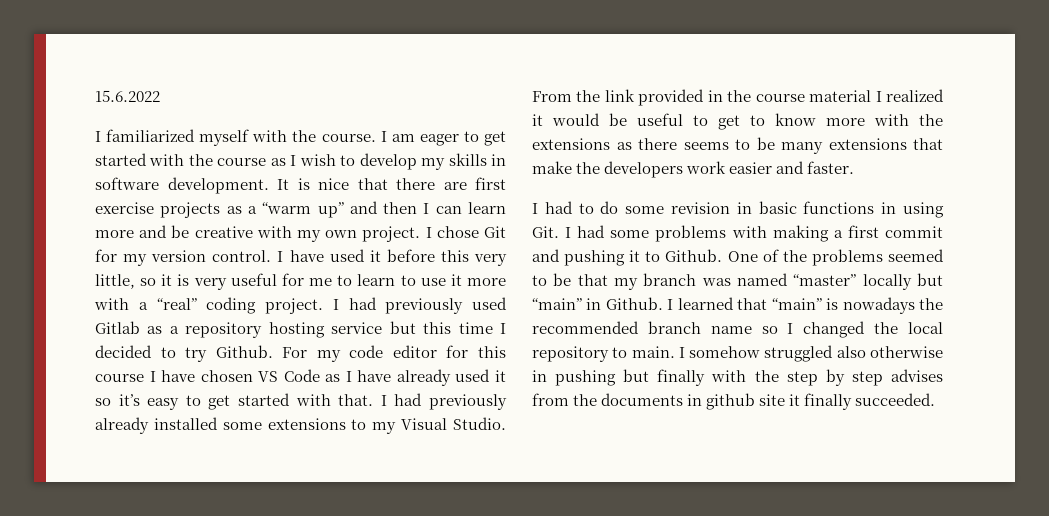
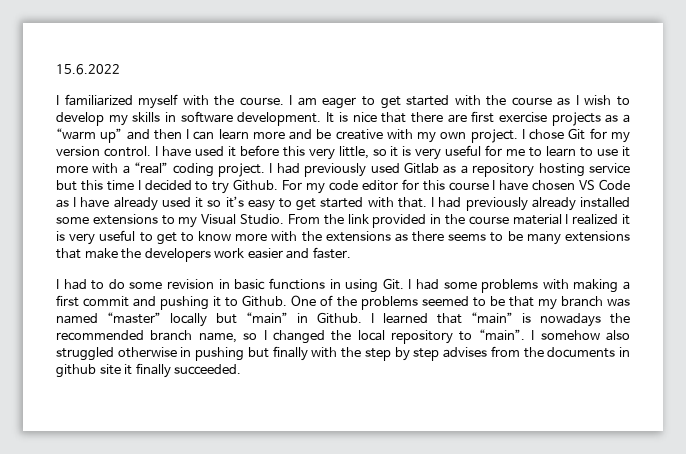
- From the link provided in the course material I realized it would be useful to get to know more with the extensions as there seems to be many extensions that make the developers work easier and faster.
+ From the link provided in the course material I realized it is very useful to get to know more with the extensions as there seems to be many extensions that make the developers work easier and faster.
- I learned that “main” is nowadays the recommended branch name so I changed the local repository to main.
+ I learned that “main” is nowadays the recommended branch name, so I changed the local repository to “main”.
- I somehow struggled also otherwise in pushing but finally with the step by step advises from the documents in github site it finally succeeded.
+ I somehow also struggled otherwise in pushing but finally with the step by step advises from the documents in github site it finally succeeded.

